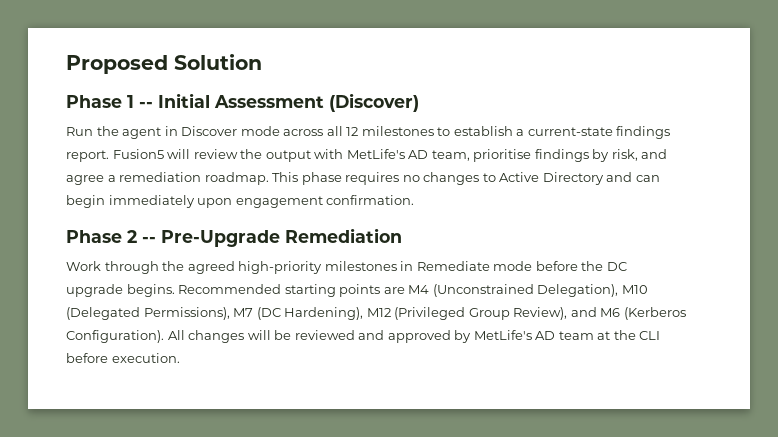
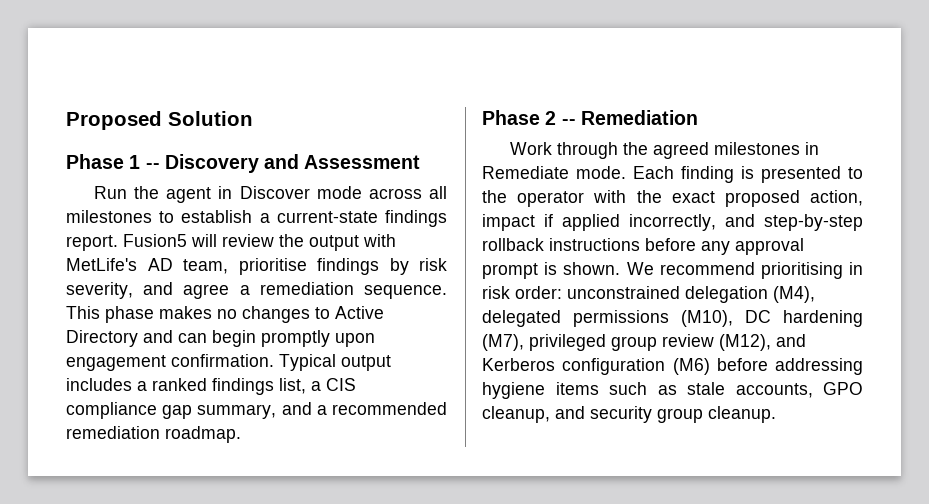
- Phase 1 -- Initial Assessment (Discover)
+ Phase 1 -- Discovery and Assessment
- Run the agent in Discover mode across all 12 milestones to establish a current-state findings report.
+ Run the agent in Discover mode across all milestones to establish a current-state findings report.
- Fusion5 will review the output with MetLife's AD team, prioritise findings by risk, and agree a remediation roadmap.
+ Fusion5 will review the output with MetLife's AD team, prioritise findings by risk severity, and agree a remediation sequence.
- This phase requires no changes to Active Directory and can begin immediately upon engagement confirmation.
+ This phase makes no changes to Active Directory and can begin promptly upon engagement confirmation. Typical output includes a ranked findings list, a CIS compliance gap summary, and a recommended remediation roadmap.
- Phase 2 -- Pre-Upgrade Remediation
+ Phase 2 -- Remediation
- Work through the agreed high-priority milestones in Remediate mode before the DC upgrade begins. Recommended starting points are M4 (Unconstrained Delegation), M10 (Delegated Permissions), M7 (DC Hardening), M12 (Privileged Group Review), and M6 (Kerberos Configuration). All changes will be reviewed and approved by MetLife's AD team at the CLI before execution.
+ Work through the agreed milestones in Remediate mode. Each finding is presented to the operator with the exact proposed action, impact if applied incorrectly, and step-by-step rollback instructions before any approval prompt is shown. We recommend prioritising in risk order: unconstrained delegation (M4), delegated permissions (M10), DC hardening (M7), privileged group review (M12), and Kerberos configuration (M6) before addressing hygiene items such as stale accounts, GPO cleanup, and security group cleanup.

